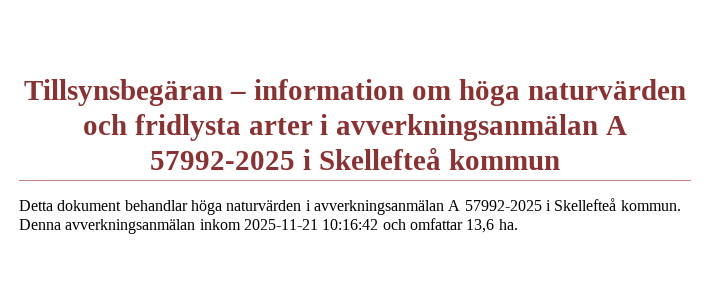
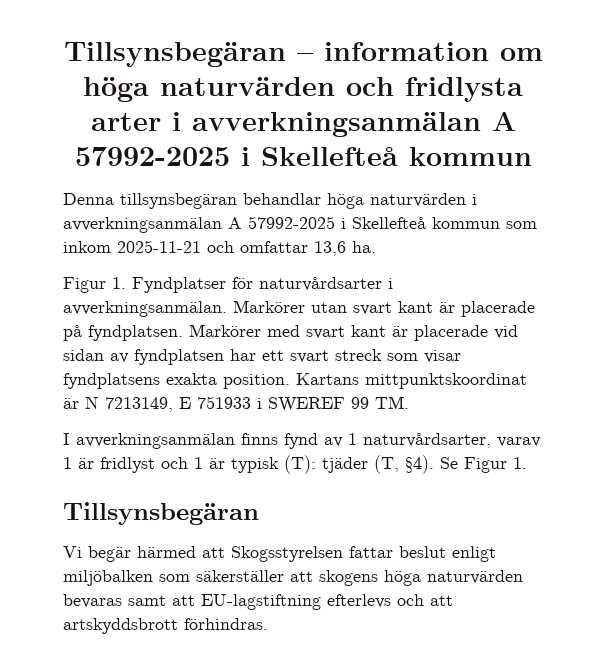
- Detta dokument behandlar höga naturvärden i avverkningsanmälan A 57992-2025 i Skellefteå kommun. Denna avverkningsanmälan inkom 2025-11-21 10:16:42 och omfattar 13,6 ha.
+ Denna tillsynsbegäran behandlar höga naturvärden i avverkningsanmälan A 57992-2025 i Skellefteå kommun som inkom 2025-11-21 och omfattar 13,6 ha.
+ Figur 1. Fyndplatser för naturvårdsarter i avverkningsanmälan. Markörer utan svart kant är placerade på fyndplatsen. Markörer med svart kant är placerade vid sidan av fyndplatsen har ett svart streck som visar fyndplatsens exakta position. Kartans mittpunktskoordinat är N 7213149, E 751933 i SWEREF 99 TM.
+ I avverkningsanmälan finns fynd av 1 naturvårdsarter, varav 1 är fridlyst och 1 är typisk (T): tjäder (T, §4). Se Figur 1.
+ Tillsynsbegäran
+ Vi begär härmed att Skogsstyrelsen fattar beslut enligt miljöbalken som säkerställer att skogens höga naturvärden bevaras samt att EU-lagstiftning efterlevs och att artskyddsbrott förhindras.

